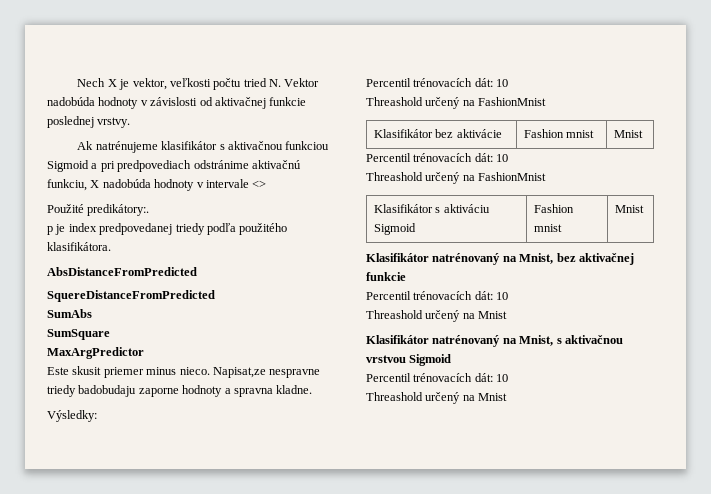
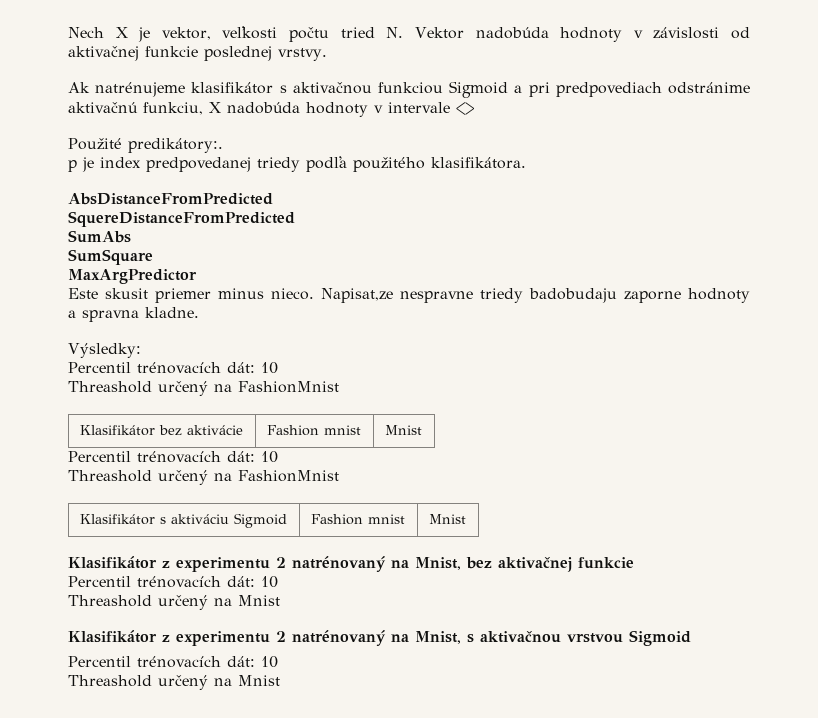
- Klasifikátor natrénovaný na Mnist, bez aktivačnej funkcie
+ Klasifikátor z experimentu 2 natrénovaný na Mnist, bez aktivačnej funkcie
- Klasifikátor natrénovaný na Mnist, s aktivačnou vrstvou Sigmoid
+ Klasifikátor z experimentu 2 natrénovaný na Mnist, s aktivačnou vrstvou Sigmoid

